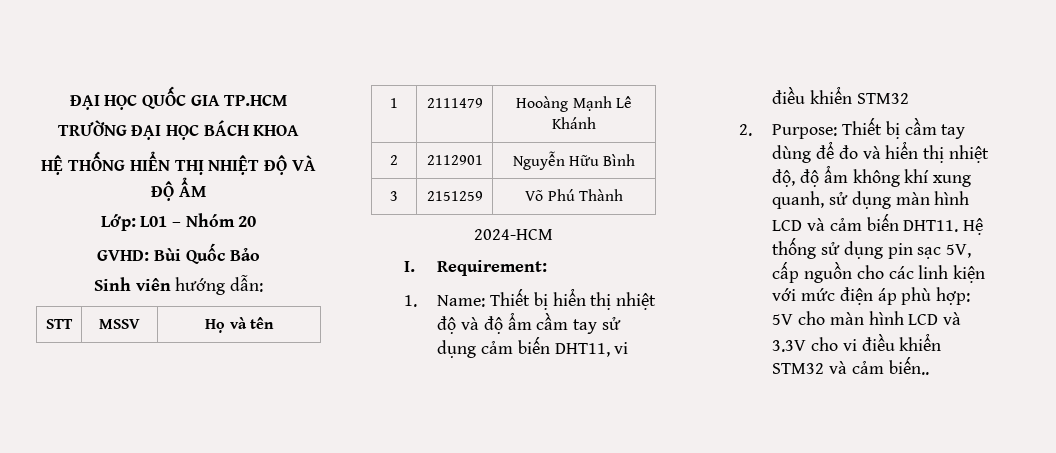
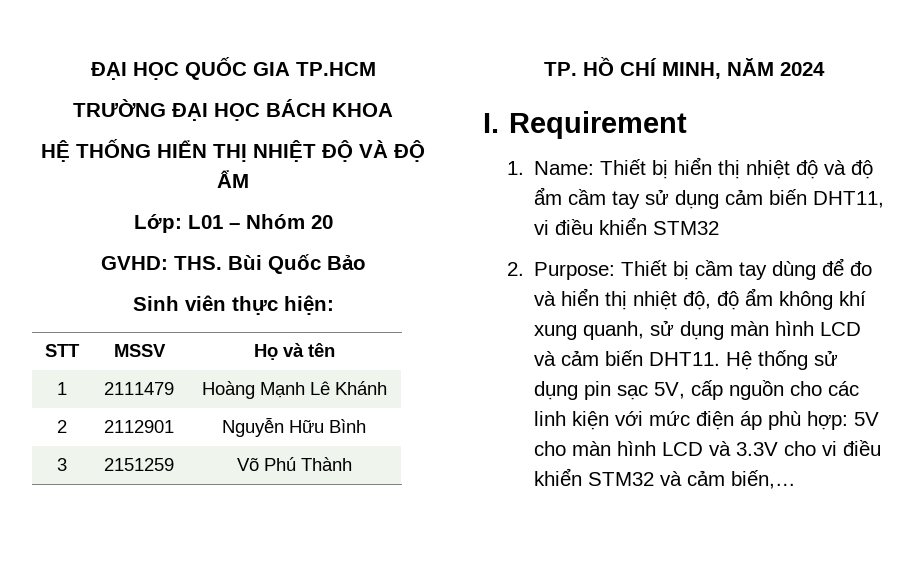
- GVHD: Bùi Quốc Bảo
+ GVHD: THS. Bùi Quốc Bảo
- Sinh viên hướng dẫn:
+ Sinh viên thực hiện:
- 1 | 2111479 | Hooàng Mạnh Lê Khánh
+ 1 | 2111479 | Hoàng Mạnh Lê Khánh
- 2024-HCM
- I. Requirement:
+ TP. HỒ CHÍ MINH, NĂM 2024
+ I. Requirement
- Hệ thống sử dụng pin sạc 5V, cấp nguồn cho các linh kiện với mức điện áp phù hợp: 5V cho màn hình LCD và 3.3V cho vi điều khiển STM32 và cảm biến..
+ Hệ thống sử dụng pin sạc 5V, cấp nguồn cho các linh kiện với mức điện áp phù hợp: 5V cho màn hình LCD và 3.3V cho vi điều khiển STM32 và cảm biến,…

